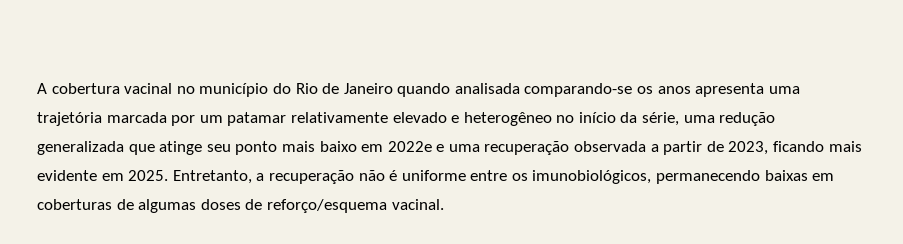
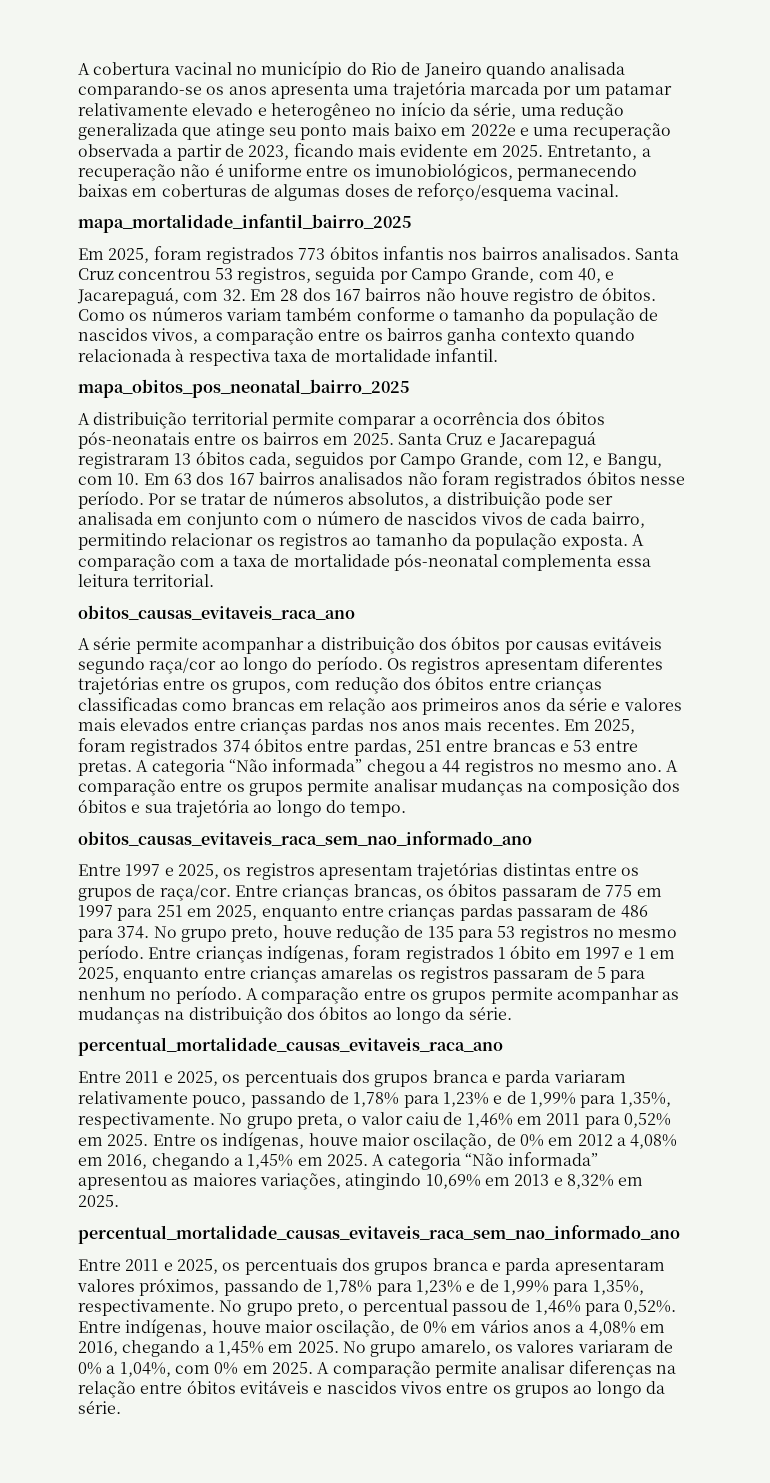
+ mapa_mortalidade_infantil_bairro_2025
+ Em 2025, foram registrados 773 óbitos infantis nos bairros analisados. Santa Cruz concentrou 53 registros, seguida por Campo Grande, com 40, e Jacarepaguá, com 32. Em 28 dos 167 bairros não houve registro de óbitos. Como os números variam também conforme o tamanho da população de nascidos vivos, a comparação entre os bairros ganha contexto quando relacionada à respectiva taxa de mortalidade infantil.
+ mapa_obitos_pos_neonatal_bairro_2025
+ A distribuição territorial permite comparar a ocorrência dos óbitos pós-neonatais entre os bairros em 2025. Santa Cruz e Jacarepaguá registraram 13 óbitos cada, seguidos por Campo Grande, com 12, e Bangu, com 10. Em 63 dos 167 bairros analisados não foram registrados óbitos nesse período. Por se tratar de números absolutos, a distribuição pode ser analisada em conjunto com o número de nascidos vivos de cada bairro, permitindo relacionar os registros ao tamanho da população exposta. A comparação com a taxa de mortalidade pós-neonatal complementa essa leitura territorial.
+ obitos_causas_evitaveis_raca_ano
+ A série permite acompanhar a distribuição dos óbitos por causas evitáveis segundo raça/cor ao longo do período. Os registros apresentam diferentes trajetórias entre os grupos, com redução dos óbitos entre crianças classificadas como brancas em relação aos primeiros anos da série e valores mais elevados entre crianças pardas nos anos mais recentes. Em 2025, foram registrados 374 óbitos entre pardas, 251 entre brancas e 53 entre pretas. A categoria “Não informada” chegou a 44 registros no mesmo ano. A comparação entre os grupos permite analisar mudanças na composição dos óbitos e sua trajetória ao longo do tempo.
+ obitos_causas_evitaveis_raca_sem_nao_informado_ano
+ Entre 1997 e 2025, os registros apresentam trajetórias distintas entre os grupos de raça/cor. Entre crianças brancas, os óbitos passaram de 775 em 1997 para 251 em 2025, enquanto entre crianças pardas passaram de 486 para 374. No grupo preto, houve redução de 135 para 53 registros no mesmo período. Entre crianças indígenas, foram registrados 1 óbito em 1997 e 1 em 2025, enquanto entre crianças amarelas os registros passaram de 5 para nenhum no período. A comparação entre os grupos permite acompanhar as mudanças na distribuição dos óbitos ao longo da série.
+ percentual_mortalidade_causas_evitaveis_raca_ano
+ Entre 2011 e 2025, os percentuais dos grupos branca e parda variaram relativamente pouco, passando de 1,78% para 1,23% e de 1,99% para 1,35%, respectivamente. No grupo preta, o valor caiu de 1,46% em 2011 para 0,52% em 2025. Entre os indígenas, houve maior oscilação, de 0% em 2012 a 4,08% em 2016, chegando a 1,45% em 2025. A categoria “Não informada” apresentou as maiores variações, atingindo 10,69% em 2013 e 8,32% em 2025.
+ percentual_mortalidade_causas_evitaveis_raca_sem_nao_informado_ano
+ Entre 2011 e 2025, os percentuais dos grupos branca e parda apresentaram valores próximos, passando de 1,78% para 1,23% e de 1,99% para 1,35%, respectivamente. No grupo preto, o percentual passou de 1,46% para 0,52%. Entre indígenas, houve maior oscilação, de 0% em vários anos a 4,08% em 2016, chegando a 1,45% em 2025. No grupo amarelo, os valores variaram de 0% a 1,04%, com 0% em 2025. A comparação permite analisar diferenças na relação entre óbitos evitáveis e nascidos vivos entre os grupos ao longo da série.

